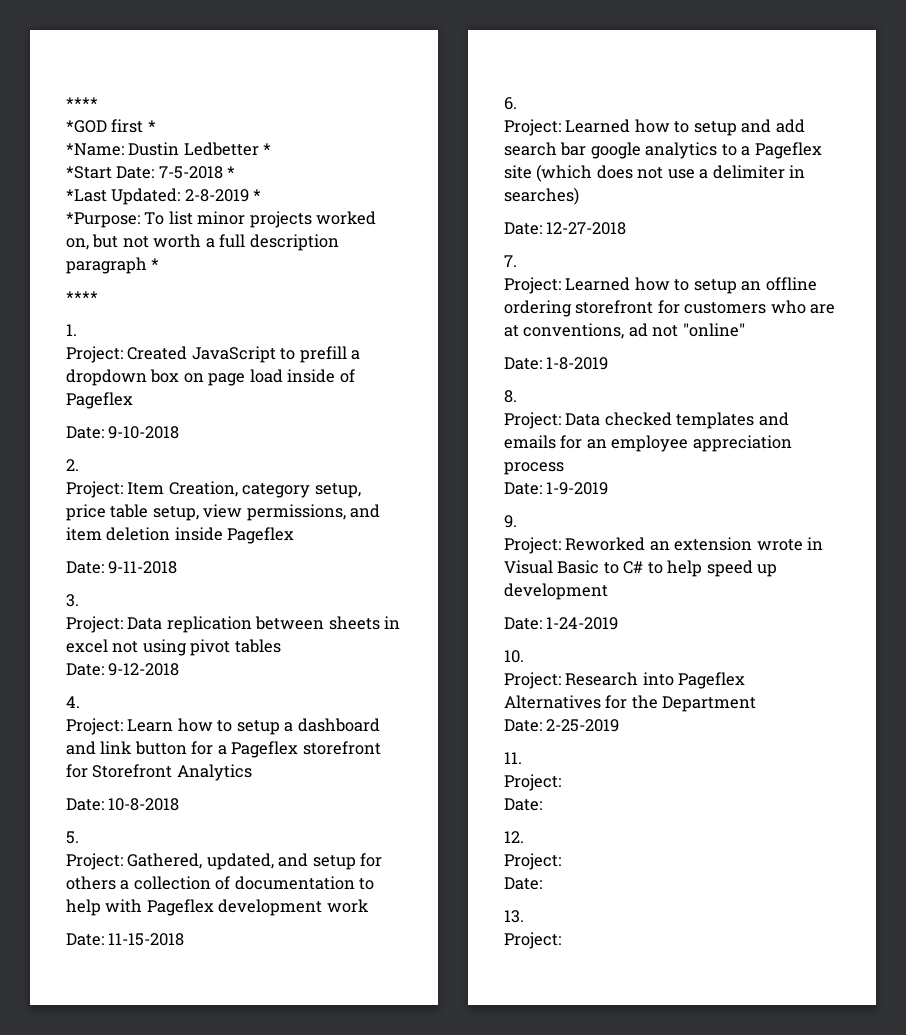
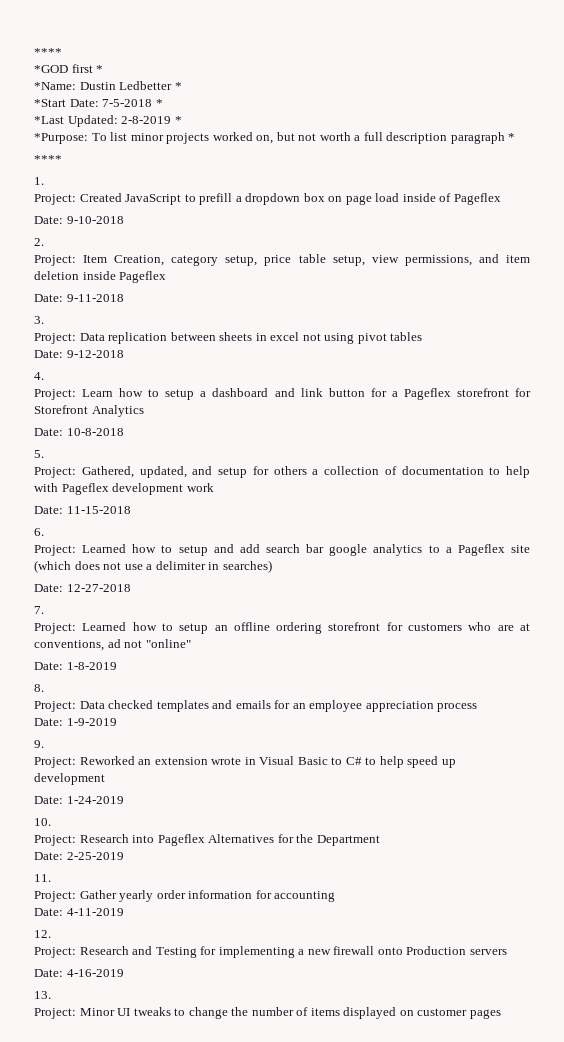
  11.
- Project:
- Date:
+ Project: Gather yearly order information for accounting
+ Date: 4-11-2019
  12.
- Project:
- Date:
+ Project: Research and Testing for implementing a new firewall onto Production servers
+ Date: 4-16-2019
  13.
- Project:
+ Project: Minor UI tweaks to change the number of items displayed on customer pages

